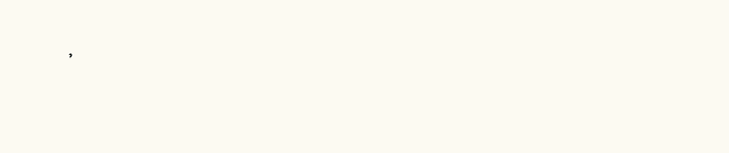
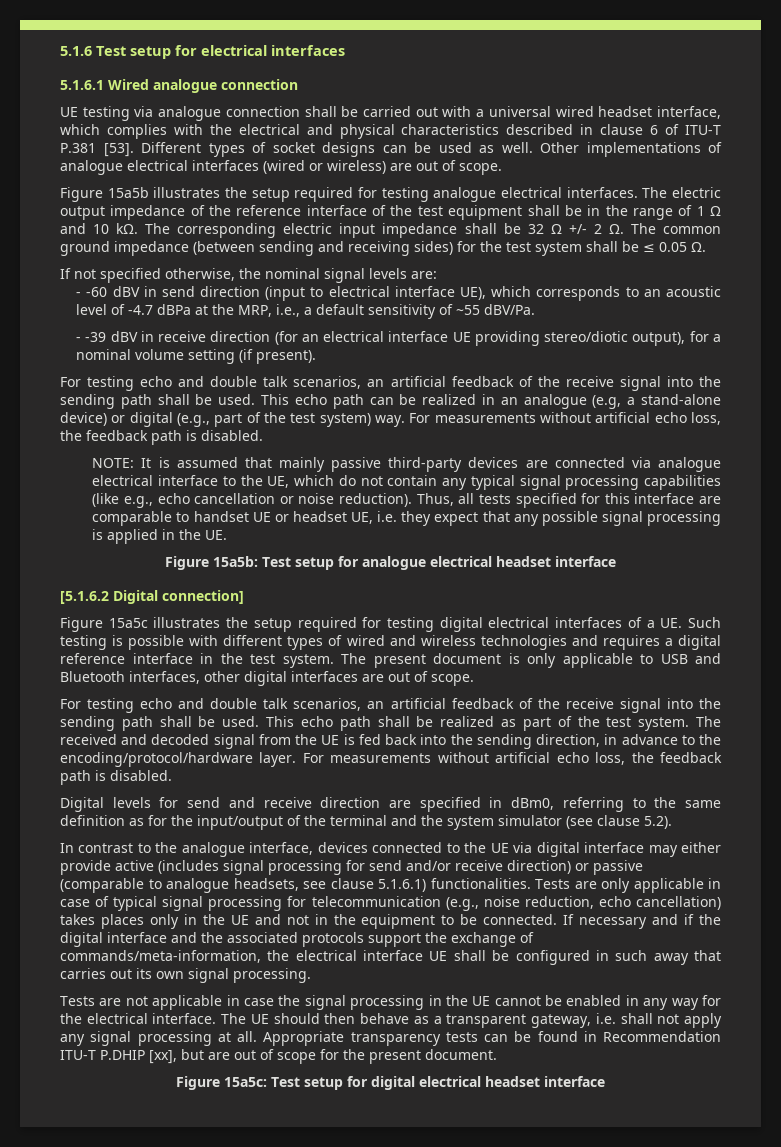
- ,
+ 5.1.6 Test setup for electrical interfaces
+ 5.1.6.1 Wired analogue connection
+ UE testing via analogue connection shall be carried out with a universal wired headset interface, which complies with the electrical and physical characteristics described in clause 6 of ITU-T P.381 [53]. Different types of socket designs can be used as well. Other implementations of analogue electrical interfaces (wired or wireless) are out of scope.
+ Figure 15a5b illustrates the setup required for testing analogue electrical interfaces. The electric output impedance of the reference interface of the test equipment shall be in the range of 1 Ω and 10 kΩ. The corresponding electric input impedance shall be 32 Ω +/- 2 Ω. The common ground impedance (between sending and receiving sides) for the test system shall be ≤ 0.05 Ω.
+ If not specified otherwise, the nominal signal levels are:
+ - -60 dBV in send direction (input to electrical interface UE), which corresponds to an acoustic level of -4.7 dBPa at the MRP, i.e., a default sensitivity of ~55 dBV/Pa.
+ - -39 dBV in receive direction (for an electrical interface UE providing stereo/diotic output), for a nominal volume setting (if present).
+ For testing echo and double talk scenarios, an artificial feedback of the receive signal into the sending path shall be used. This echo path can be realized in an analogue (e.g, a stand-alone device) or digital (e.g., part of the test system) way. For measurements without artificial echo loss, the feedback path is disabled.
+ NOTE: It is assumed that mainly passive third-party devices are connected via analogue electrical interface to the UE, which do not contain any typical signal processing capabilities (like e.g., echo cancellation or noise reduction). Thus, all tests specified for this interface are comparable to handset UE or headset UE, i.e. they expect that any possible signal processing is applied in the UE.
+ Figure 15a5b: Test setup for analogue electrical headset interface
+ [5.1.6.2 Digital connection]
+ Figure 15a5c illustrates the setup required for testing digital electrical interfaces of a UE. Such testing is possible with different types of wired and wireless technologies and requires a digital reference interface in the test system. The present document is only applicable to USB and Bluetooth interfaces, other digital interfaces are out of scope.
+ For testing echo and double talk scenarios, an artificial feedback of the receive signal into the sending path shall be used. This echo path shall be realized as part of the test system. The received and decoded signal from the UE is fed back into the sending direction, in advance to the encoding/protocol/hardware layer. For measurements without artificial echo loss, the feedback path is disabled.
+ Digital levels for send and receive direction are specified in dBm0, referring to the same definition as for the input/output of the terminal and the system simulator (see clause 5.2).
+ In contrast to the analogue interface, devices connected to the UE via digital interface may either provide active (includes signal processing for send and/or receive direction) or passive (comparable to analogue headsets, see clause 5.1.6.1) functionalities. Tests are only applicable in case of typical signal processing for telecommunication (e.g., noise reduction, echo cancellation) takes places only in the UE and not in the equipment to be connected. If necessary and if the digital interface and the associated protocols support the exchange of commands/meta-information, the electrical interface UE shall be configured in such away that carries out its own signal processing.
+ Tests are not applicable in case the signal processing in the UE cannot be enabled in any way for the electrical interface. The UE should then behave as a transparent gateway, i.e. shall not apply any signal processing at all. Appropriate transparency tests can be found in Recommendation ITU-T P.DHIP [xx], but are out of scope for the present document.
+ Figure 15a5c: Test setup for digital electrical headset interface

